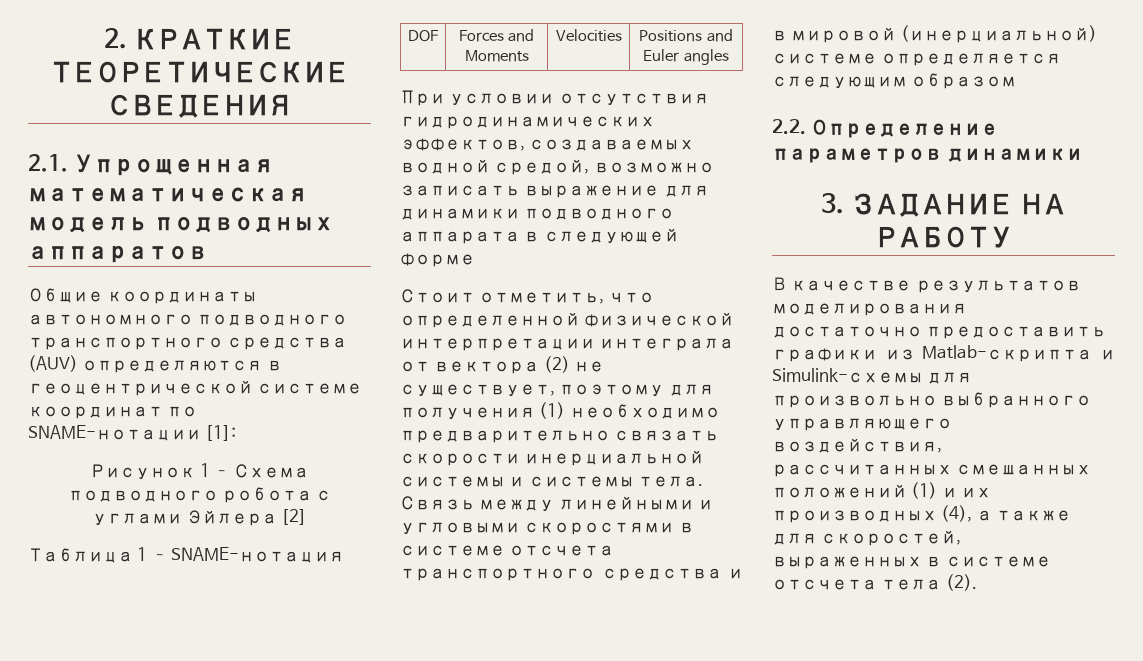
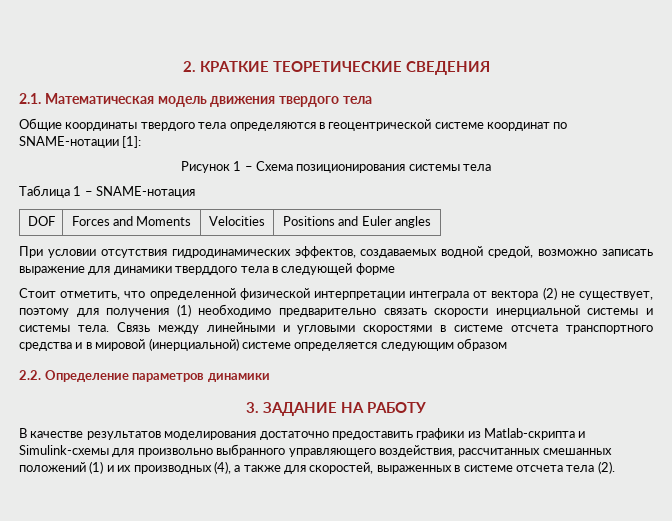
- 2.1. Упрощенная математическая модель подводных аппаратов
- Общие координаты автономного подводного транспортного средства (AUV) определяются в геоцентрической системе координат по SNAME-нотации [1]:
+ 2.1. Математическая модель движения твердого тела
+ Общие координаты твердого тела определяются в геоцентрической системе координат по SNAME-нотации [1]:
- Рисунок 1 – Схема подводного робота с углами Эйлера [2]
+ Рисунок 1 – Схема позиционирования системы тела
- При условии отсутствия гидродинамических эффектов, создаваемых водной средой, возможно записать выражение для динамики подводного аппарата в следующей форме
+ При условии отсутствия гидродинамических эффектов, создаваемых водной средой, возможно записать выражение для динамики тверддого тела в следующей форме

